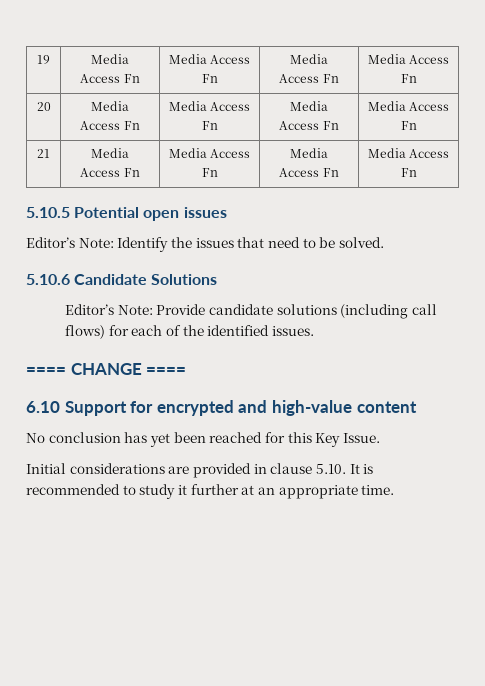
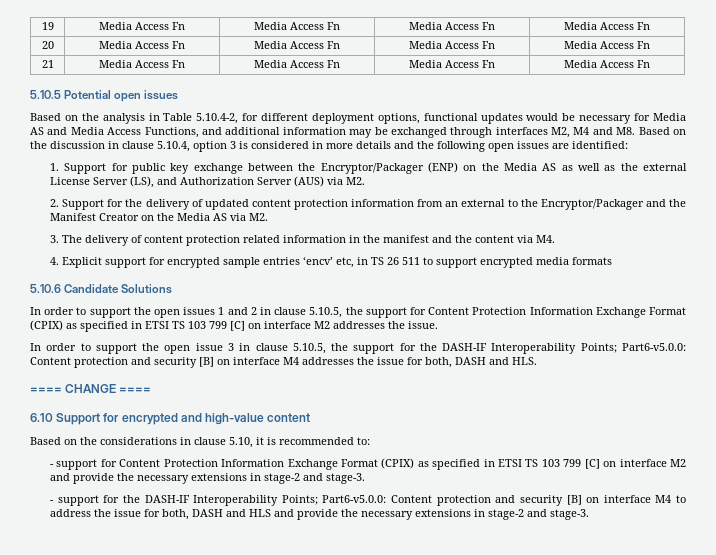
- Editor’s Note: Identify the issues that need to be solved.
+ Based on the analysis in Table 5.10.4-2, for different deployment options, functional updates would be necessary for Media AS and Media Access Functions, and additional information may be exchanged through interfaces M2, M4 and M8. Based on the discussion in clause 5.10.4, option 3 is considered in more details and the following open issues are identified:
+ 1. Support for public key exchange between the Encryptor/Packager (ENP) on the Media AS as well as the external License Server (LS), and Authorization Server (AUS) via M2.
+ 2. Support for the delivery of updated content protection information from an external to the Encryptor/Packager and the Manifest Creator on the Media AS via M2.
+ 3. The delivery of content protection related information in the manifest and the content via M4.
+ 4. Explicit support for encrypted sample entries ‘encv’ etc, in TS 26 511 to support encrypted media formats
  5.10.6 Candidate Solutions
- Editor’s Note: Provide candidate solutions (including call flows) for each of the identified issues.
+ In order to support the open issues 1 and 2 in clause 5.10.5, the support for Content Protection Information Exchange Format (CPIX) as specified in ETSI TS 103 799 [C] on interface M2 addresses the issue.
+ In order to support the open issue 3 in clause 5.10.5, the support for the DASH-IF Interoperability Points; Part6-v5.0.0: Content protection and security [B] on interface M4 addresses the issue for both, DASH and HLS.
- No conclusion has yet been reached for this Key Issue.
- Initial considerations are provided in clause 5.10. It is recommended to study it further at an appropriate time.
+ Based on the considerations in clause 5.10, it is recommended to:
+ - support for Content Protection Information Exchange Format (CPIX) as specified in ETSI TS 103 799 [C] on interface M2 and provide the necessary extensions in stage-2 and stage-3.
+ - support for the DASH-IF Interoperability Points; Part6-v5.0.0: Content protection and security [B] on interface M4 to address the issue for both, DASH and HLS and provide the necessary extensions in stage-2 and stage-3.

